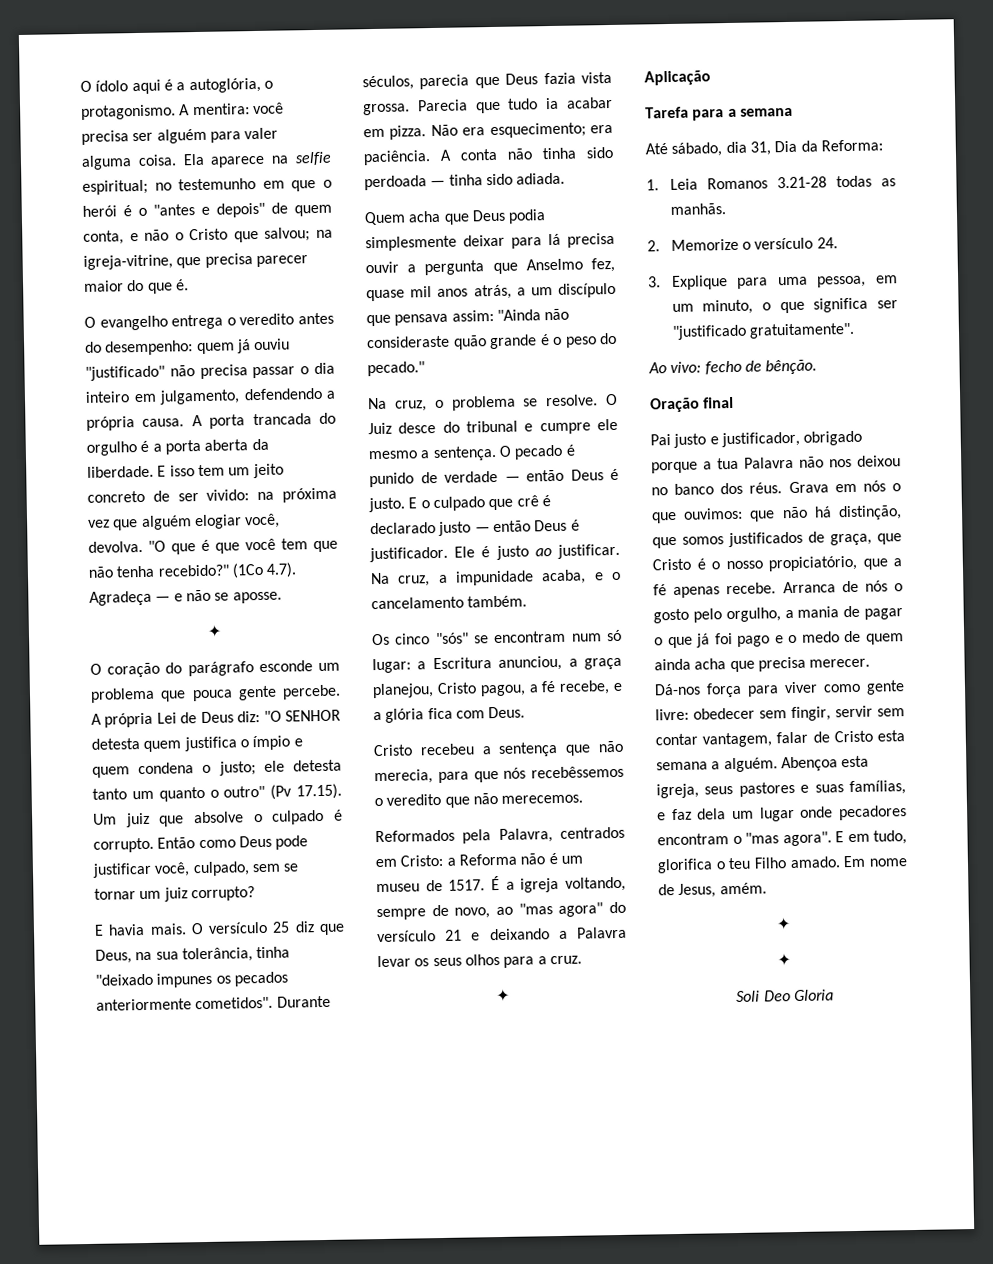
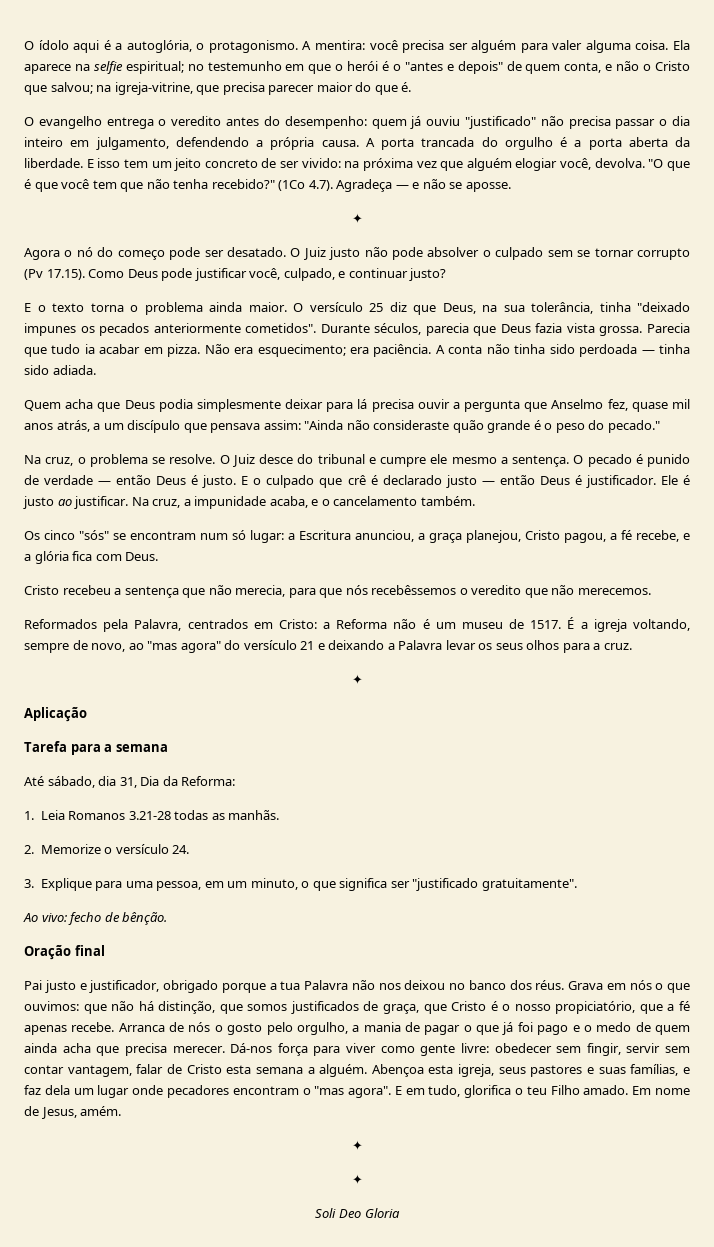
- O coração do parágrafo esconde um problema que pouca gente percebe. A própria Lei de Deus diz: "O SENHOR detesta quem justifica o ímpio e quem condena o justo; ele detesta tanto um quanto o outro" (Pv 17.15). Um juiz que absolve o culpado é corrupto. Então como Deus pode justificar você, culpado, sem se tornar um juiz corrupto?
- E havia mais.
+ Agora o nó do começo pode ser desatado. O Juiz justo não pode absolver o culpado sem se tornar corrupto (Pv 17.15). Como Deus pode justificar você, culpado, e continuar justo?
+ E o texto torna o problema ainda maior.

